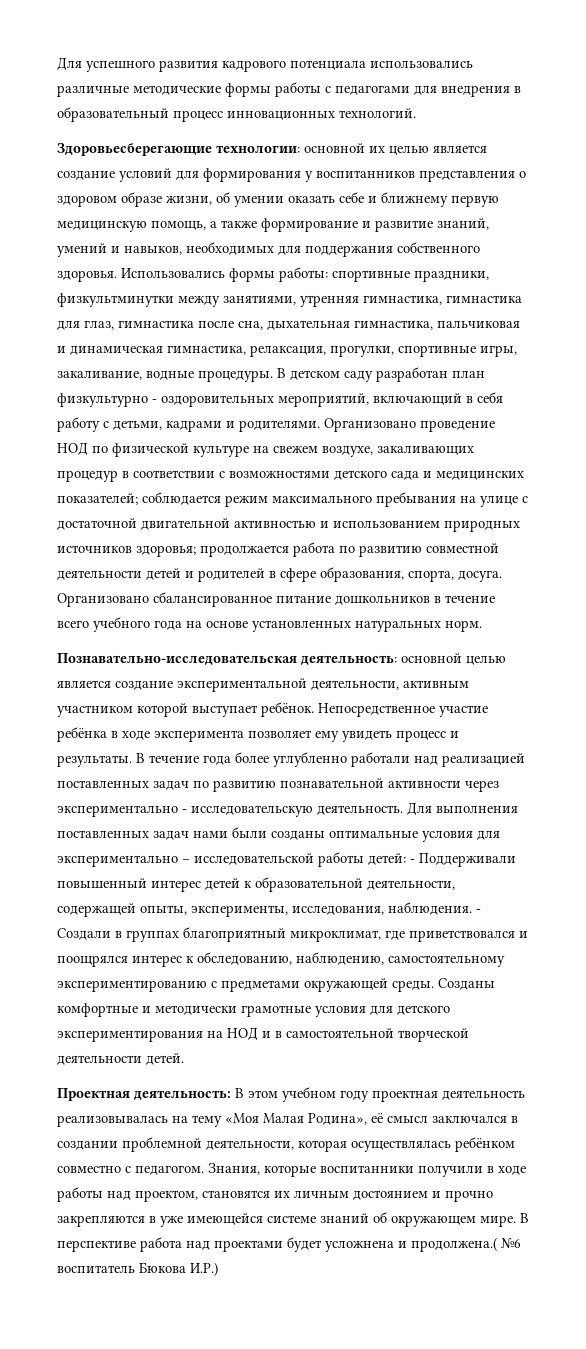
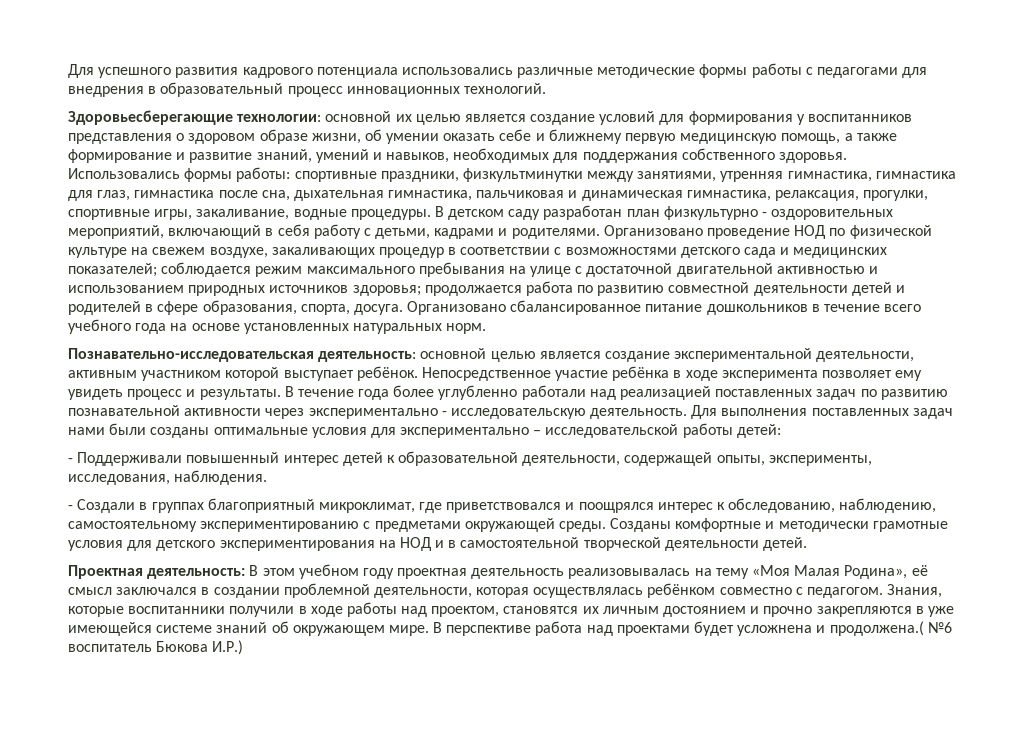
- Для выполнения поставленных задач нами были созданы оптимальные условия для экспериментально – исследовательской работы детей: - Поддерживали повышенный интерес детей к образовательной деятельности, содержащей опыты, эксперименты, исследования, наблюдения. - Создали в группах благоприятный микроклимат, где приветствовался и поощрялся интерес к обследованию, наблюдению, самостоятельному экспериментированию с предметами окружающей среды.
+ Для выполнения поставленных задач нами были созданы оптимальные условия для экспериментально – исследовательской работы детей:
+ - Поддерживали повышенный интерес детей к образовательной деятельности, содержащей опыты, эксперименты, исследования, наблюдения.
+ - Создали в группах благоприятный микроклимат, где приветствовался и поощрялся интерес к обследованию, наблюдению, самостоятельному экспериментированию с предметами окружающей среды.

